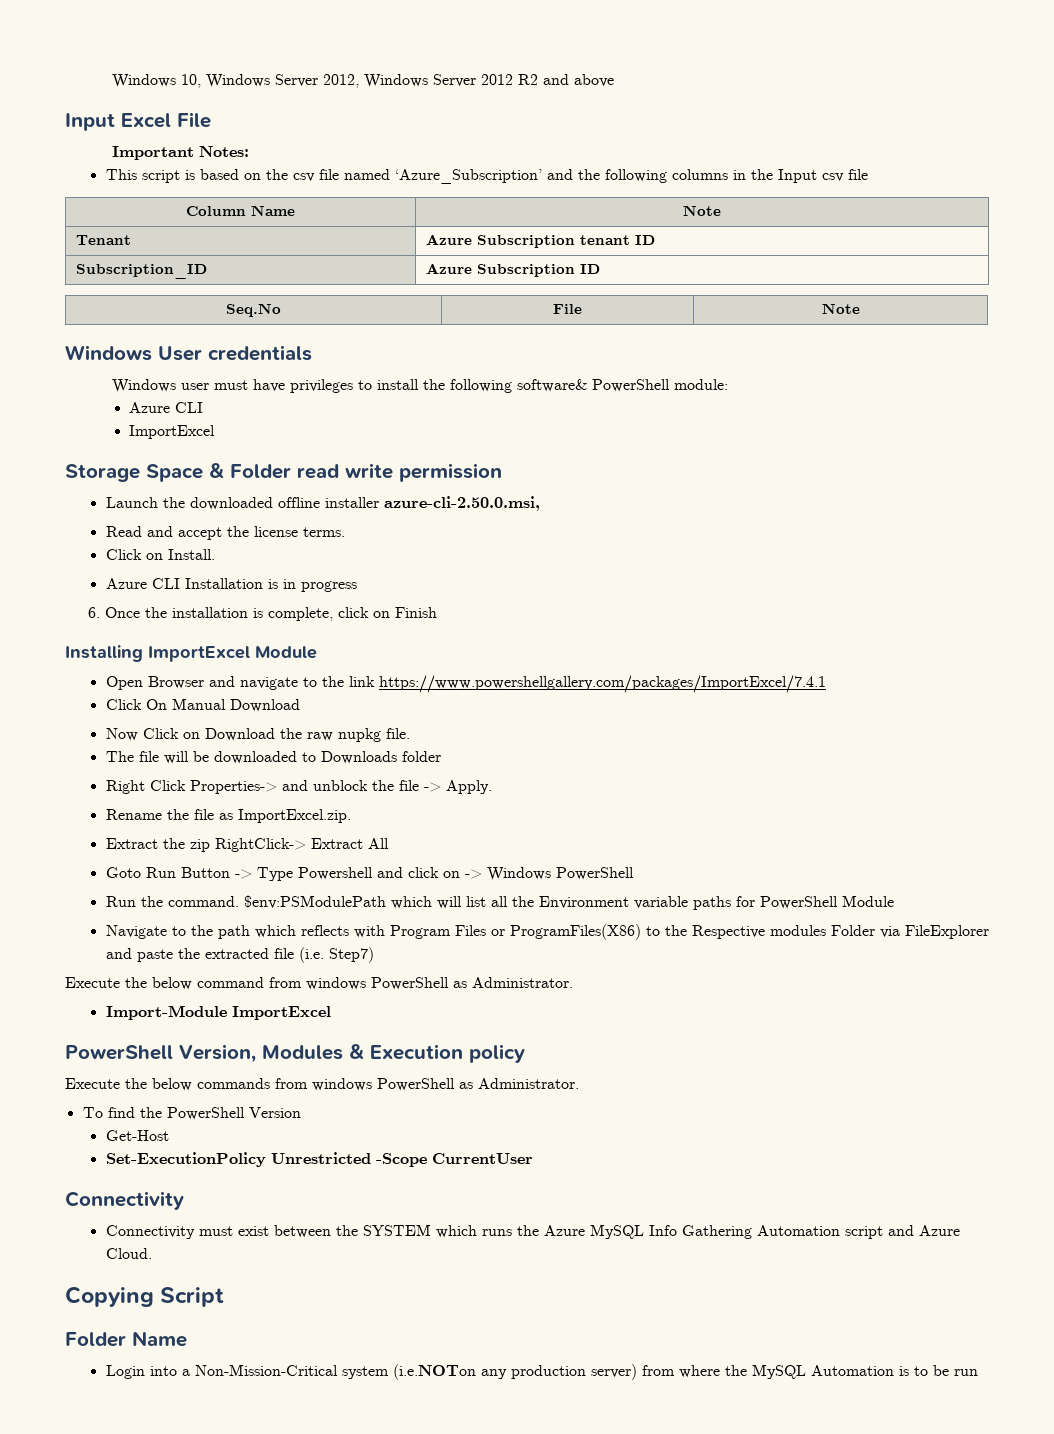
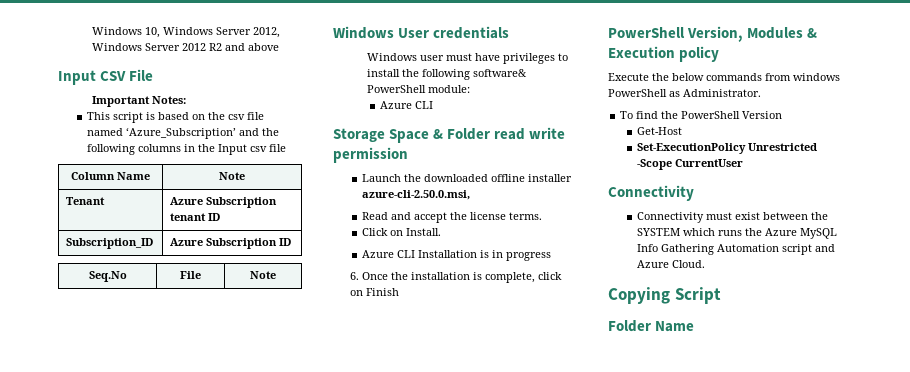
- Input Excel File
+ Input CSV File
  Windows user must have privileges to install the following software& PowerShell module:
  Azure CLI
- ImportExcel
- Installing ImportExcel Module
- Open Browser and navigate to the link https://www.powershellgallery.com/packages/ImportExcel/7.4.1
- Click On Manual Download
- Now Click on Download the raw nupkg file.
- The file will be downloaded to Downloads folder
- Right Click Properties-> and unblock the file -> Apply.
- Rename the file as ImportExcel.zip.
- Extract the zip RightClick-> Extract All
- Goto Run Button -> Type Powershell and click on -> Windows PowerShell
- Run the command. $env:PSModulePath which will list all the Environment variable paths for PowerShell Module
- Navigate to the path which reflects with Program Files or ProgramFiles(X86) to the Respective modules Folder via FileExplorer and paste the extracted file (i.e. Step7)
- Execute the below command from windows PowerShell as Administrator.
- Import-Module ImportExcel
- Login into a Non-Mission-Critical system (i.e.NOTon any production server) from where the MySQL Automation is to be run

